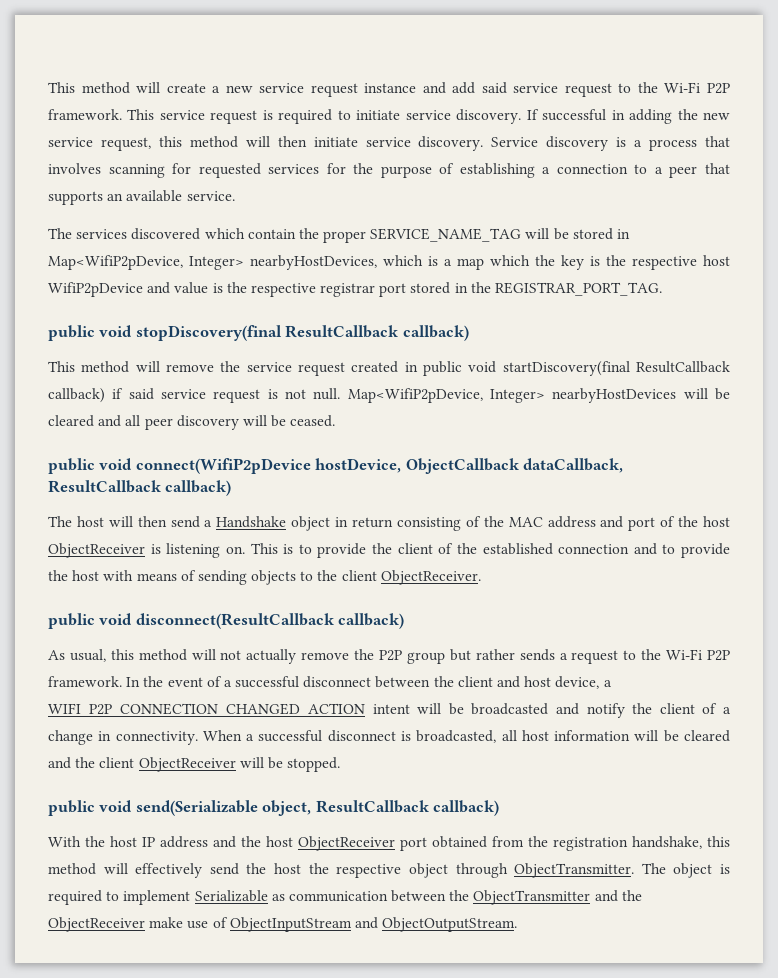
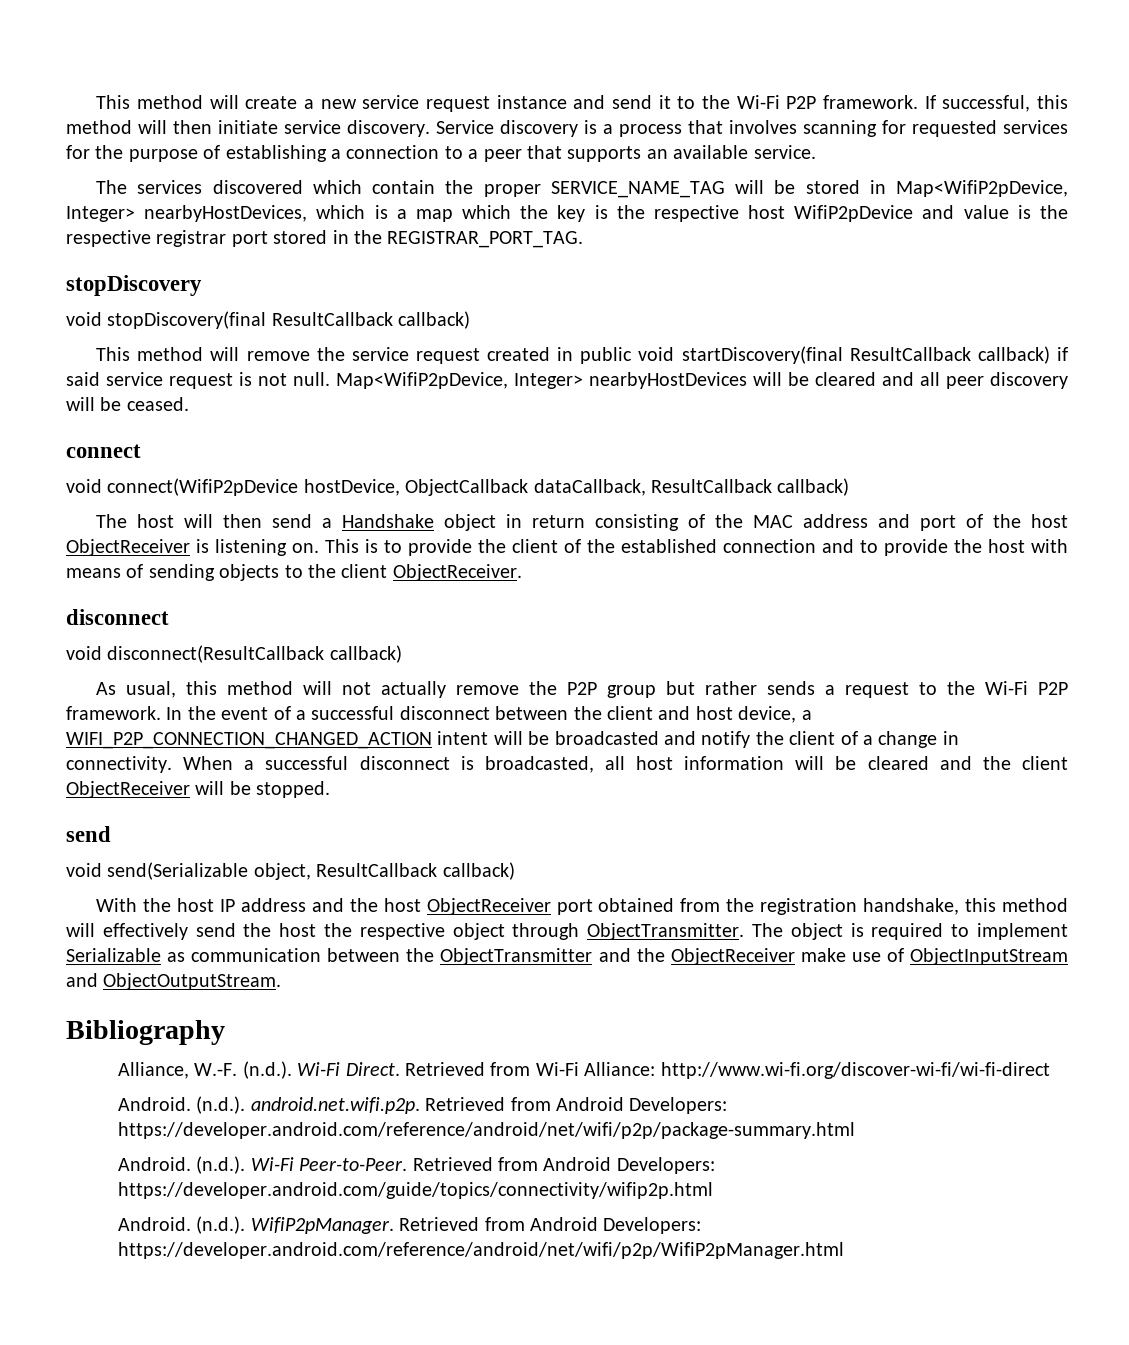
- This method will create a new service request instance and add said service request to the Wi-Fi P2P framework. This service request is required to initiate service discovery. If successful in adding the new service request, this method will then initiate service discovery.
+ This method will create a new service request instance and send it to the Wi-Fi P2P framework. If successful, this method will then initiate service discovery.
- public void stopDiscovery(final ResultCallback callback)
+ stopDiscovery
+ void stopDiscovery(final ResultCallback callback)
- public void connect(WifiP2pDevice hostDevice, ObjectCallback dataCallback, ResultCallback callback)
+ connect
+ void connect(WifiP2pDevice hostDevice, ObjectCallback dataCallback, ResultCallback callback)
  This is to provide the client of the established connection and to provide the host with means of sending objects to the client ObjectReceiver.
- public void disconnect(ResultCallback callback)
+ disconnect
+ void disconnect(ResultCallback callback)
  When a successful disconnect is broadcasted, all host information will be cleared and the client ObjectReceiver will be stopped.
- public void send(Serializable object, ResultCallback callback)
+ send
+ void send(Serializable object, ResultCallback callback)
+ Bibliography
+ Alliance, W.-F. (n.d.). Wi-Fi Direct. Retrieved from Wi-Fi Alliance: http://www.wi-fi.org/discover-wi-fi/wi-fi-direct
+ Android. (n.d.). android.net.wifi.p2p. Retrieved from Android Developers: https://developer.android.com/reference/android/net/wifi/p2p/package-summary.html
+ Android. (n.d.). Wi-Fi Peer-to-Peer. Retrieved from Android Developers: https://developer.android.com/guide/topics/connectivity/wifip2p.html
+ Android. (n.d.). WifiP2pManager. Retrieved from Android Developers: https://developer.android.com/reference/android/net/wifi/p2p/WifiP2pManager.html

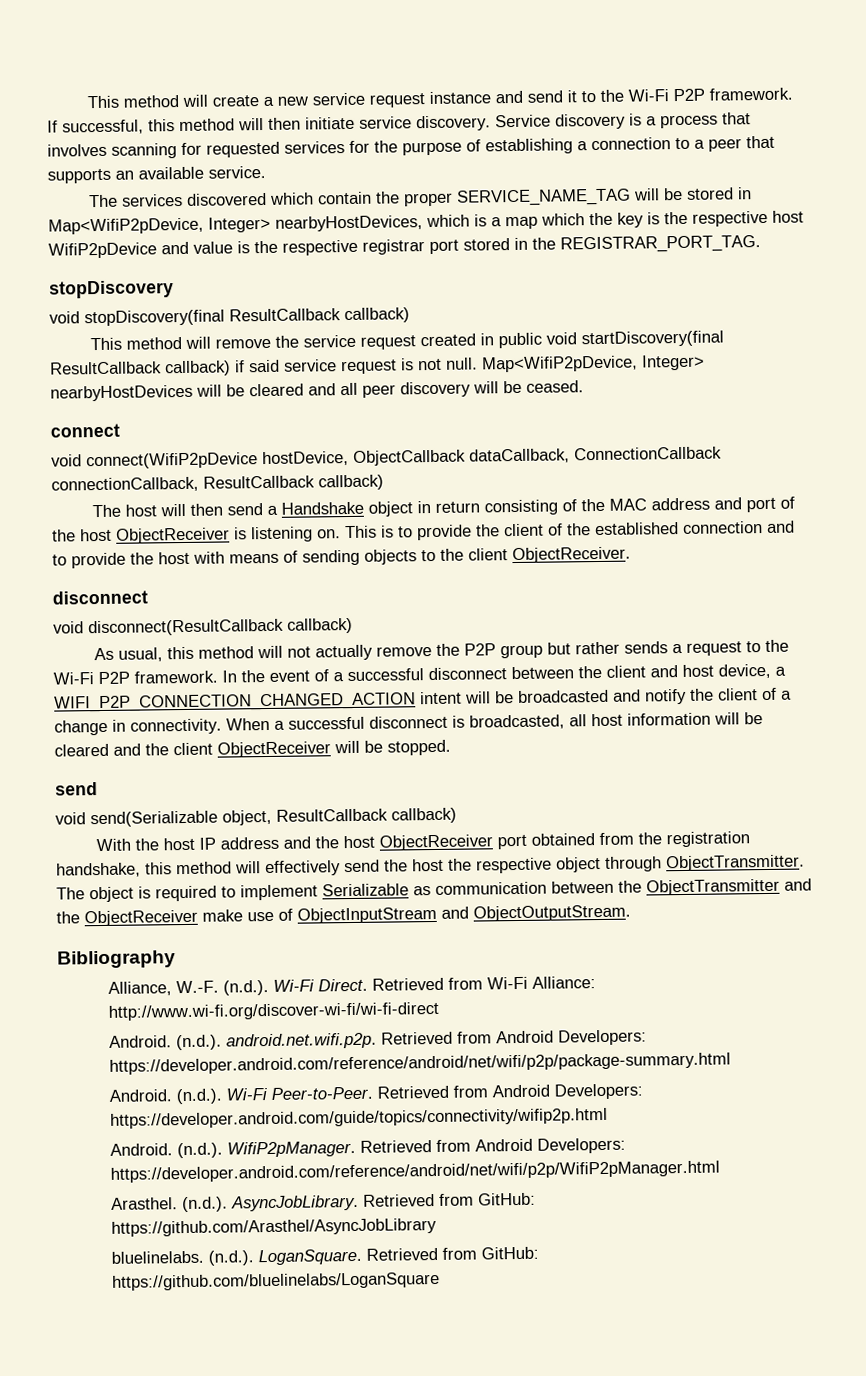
- void connect(WifiP2pDevice hostDevice, ObjectCallback dataCallback, ResultCallback callback)
+ void connect(WifiP2pDevice hostDevice, ObjectCallback dataCallback, ConnectionCallback connectionCallback, ResultCallback callback)
+ Arasthel. (n.d.). AsyncJobLibrary. Retrieved from GitHub: https://github.com/Arasthel/AsyncJobLibrary
+ bluelinelabs. (n.d.). LoganSquare. Retrieved from GitHub: https://github.com/bluelinelabs/LoganSquare

